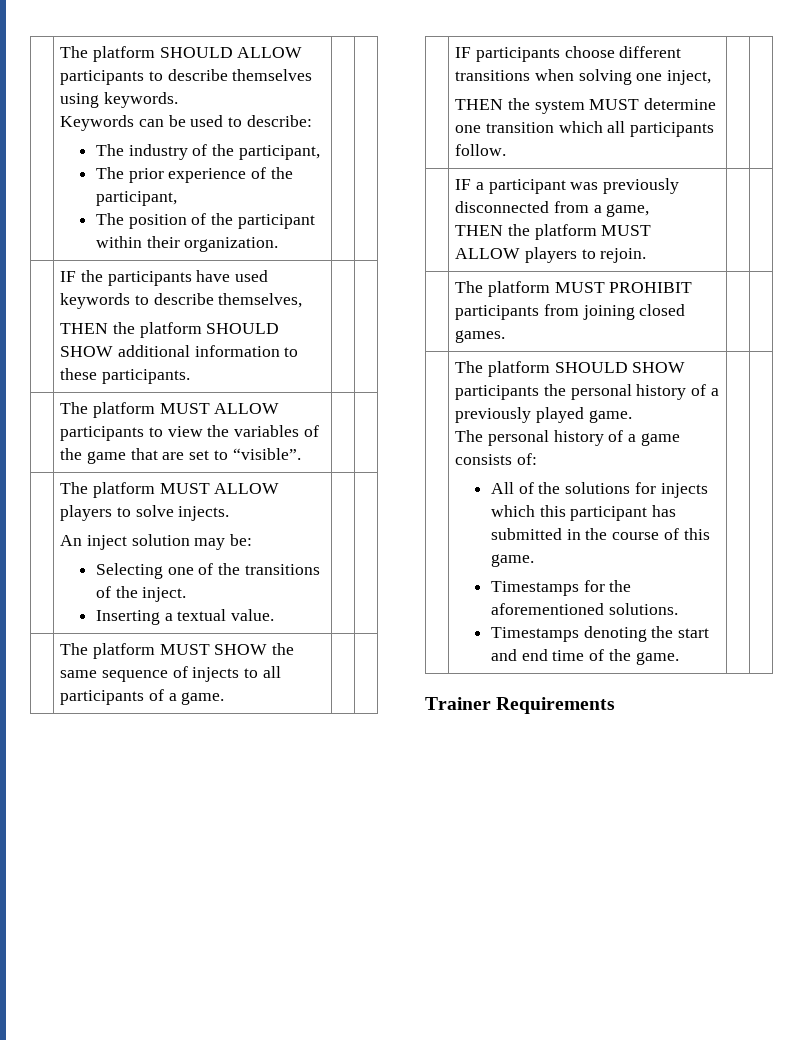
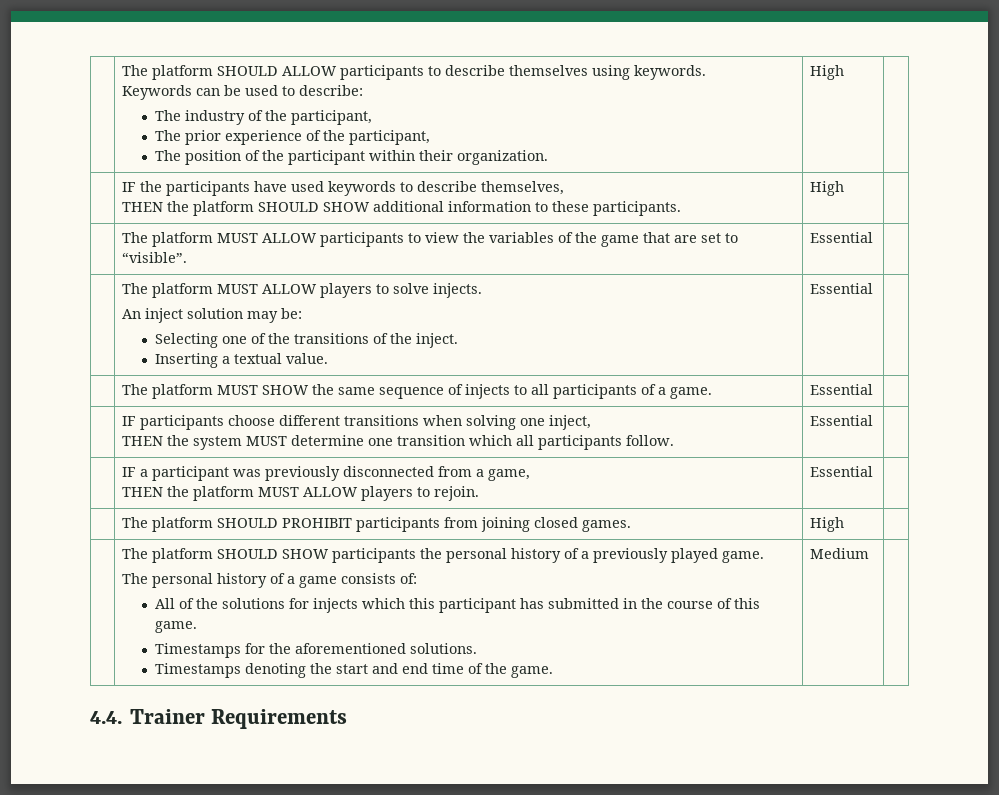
  | The platform SHOULD ALLOW participants to describe themselves using keywords.
  Keywords can be used to describe:
  The industry of the participant,
  The prior experience of the participant,
- The position of the participant within their organization. | |
+ The position of the participant within their organization. | High |
  | IF the participants have used keywords to describe themselves,
- THEN the platform SHOULD SHOW additional information to these participants. | |
+ THEN the platform SHOULD SHOW additional information to these participants. | High |
- | The platform MUST ALLOW participants to view the variables of the game that are set to “visible”. | |
+ | The platform MUST ALLOW participants to view the variables of the game that are set to “visible”. | Essential |
  | The platform MUST ALLOW players to solve injects.
  An inject solution may be:
  Selecting one of the transitions of the inject.
- Inserting a textual value. | |
+ Inserting a textual value. | Essential |
- | The platform MUST SHOW the same sequence of injects to all participants of a game. | |
+ | The platform MUST SHOW the same sequence of injects to all participants of a game. | Essential |
  | IF participants choose different transitions when solving one inject,
- THEN the system MUST determine one transition which all participants follow. | |
+ THEN the system MUST determine one transition which all participants follow. | Essential |
  | IF a participant was previously disconnected from a game,
- THEN the platform MUST ALLOW players to rejoin. | |
- | The platform MUST PROHIBIT participants from joining closed games. | |
+ THEN the platform MUST ALLOW players to rejoin. | Essential |
+ | The platform SHOULD PROHIBIT participants from joining closed games. | High |
- Trainer Requirements
+ Medium |
+ 4.4. Trainer Requirements

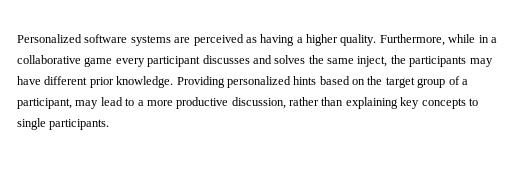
- | The platform SHOULD ALLOW participants to describe themselves using keywords.
- Keywords can be used to describe:
- The industry of the participant,
- The prior experience of the participant,
- The position of the participant within their organization. | High |
- | IF the participants have used keywords to describe themselves,
- THEN the platform SHOULD SHOW additional information to these participants. | High |
- | The platform MUST ALLOW participants to view the variables of the game that are set to “visible”. | Essential |
- | The platform MUST ALLOW players to solve injects.
- An inject solution may be:
- Selecting one of the transitions of the inject.
- Inserting a textual value. | Essential |
- | The platform MUST SHOW the same sequence of injects to all participants of a game. | Essential |
- | IF participants choose different transitions when solving one inject,
- THEN the system MUST determine one transition which all participants follow. | Essential |
- | IF a participant was previously disconnected from a game,
- THEN the platform MUST ALLOW players to rejoin. | Essential |
- | The platform SHOULD PROHIBIT participants from joining closed games. | High |
- | The platform SHOULD SHOW participants the personal history of a previously played game.
- The personal history of a game consists of:
- All of the solutions for injects which this participant has submitted in the course of this game.
- Timestamps for the aforementioned solutions.
- Timestamps denoting the start and end time of the game. | Medium |
- 4.4. Trainer Requirements
+ Personalized software systems are perceived as having a higher quality. Furthermore, while in a collaborative game every participant discusses and solves the same inject, the participants may have different prior knowledge. Providing personalized hints based on the target group of a participant, may lead to a more productive discussion, rather than explaining key concepts to single participants.

